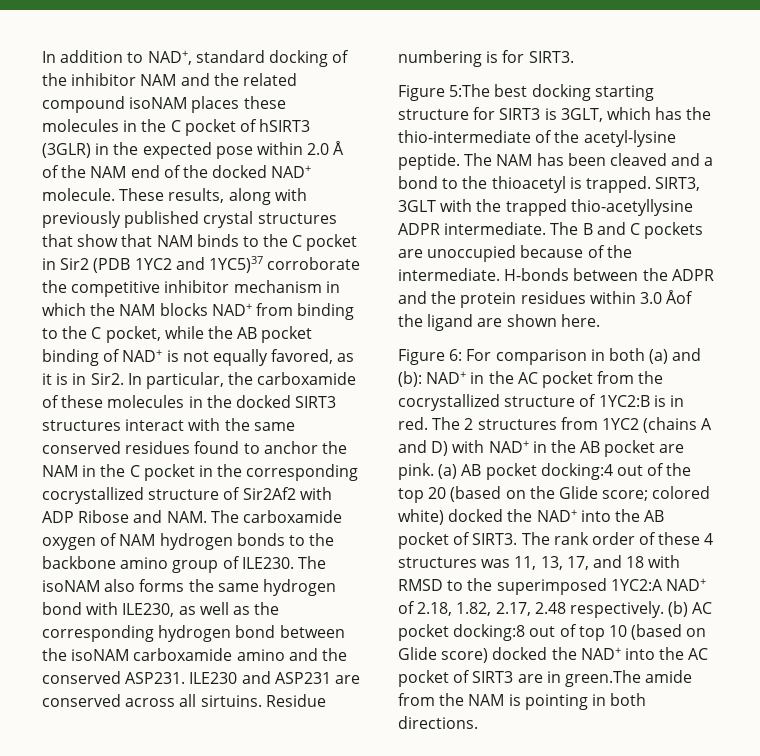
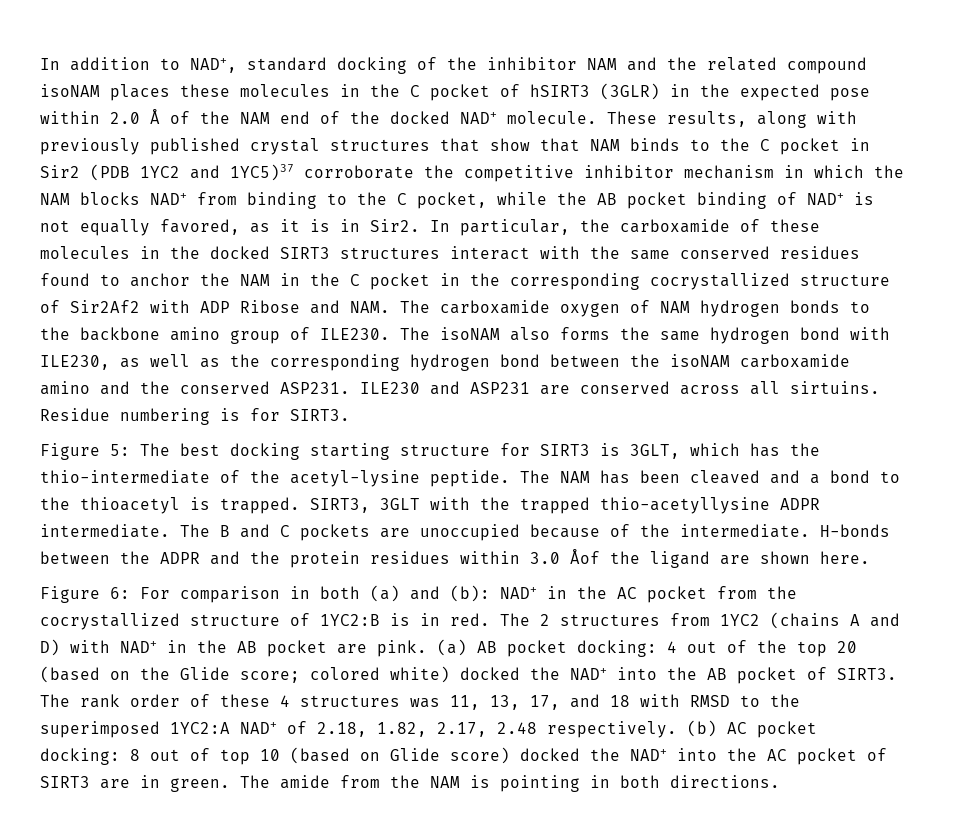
- Figure 5:The best docking starting structure for SIRT3 is 3GLT, which has the thio-intermediate of the acetyl-lysine peptide.
+ Figure 5: The best docking starting structure for SIRT3 is 3GLT, which has the thio-intermediate of the acetyl-lysine peptide.
- (a) AB pocket docking:4 out of the top 20 (based on the Glide score; colored white) docked the NAD+ into the AB pocket of SIRT3.
+ (a) AB pocket docking: 4 out of the top 20 (based on the Glide score; colored white) docked the NAD+ into the AB pocket of SIRT3.
- (b) AC pocket docking:8 out of top 10 (based on Glide score) docked the NAD+ into the AC pocket of SIRT3 are in green.The amide from the NAM is pointing in both directions.
+ (b) AC pocket docking: 8 out of top 10 (based on Glide score) docked the NAD+ into the AC pocket of SIRT3 are in green. The amide from the NAM is pointing in both directions.

